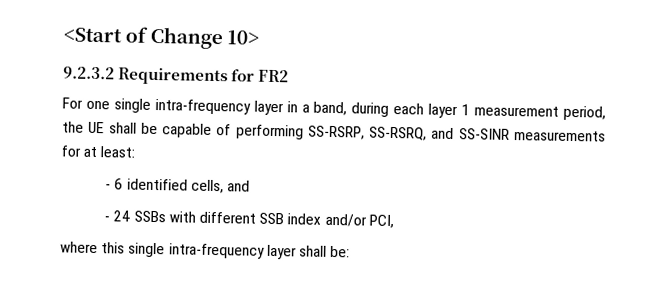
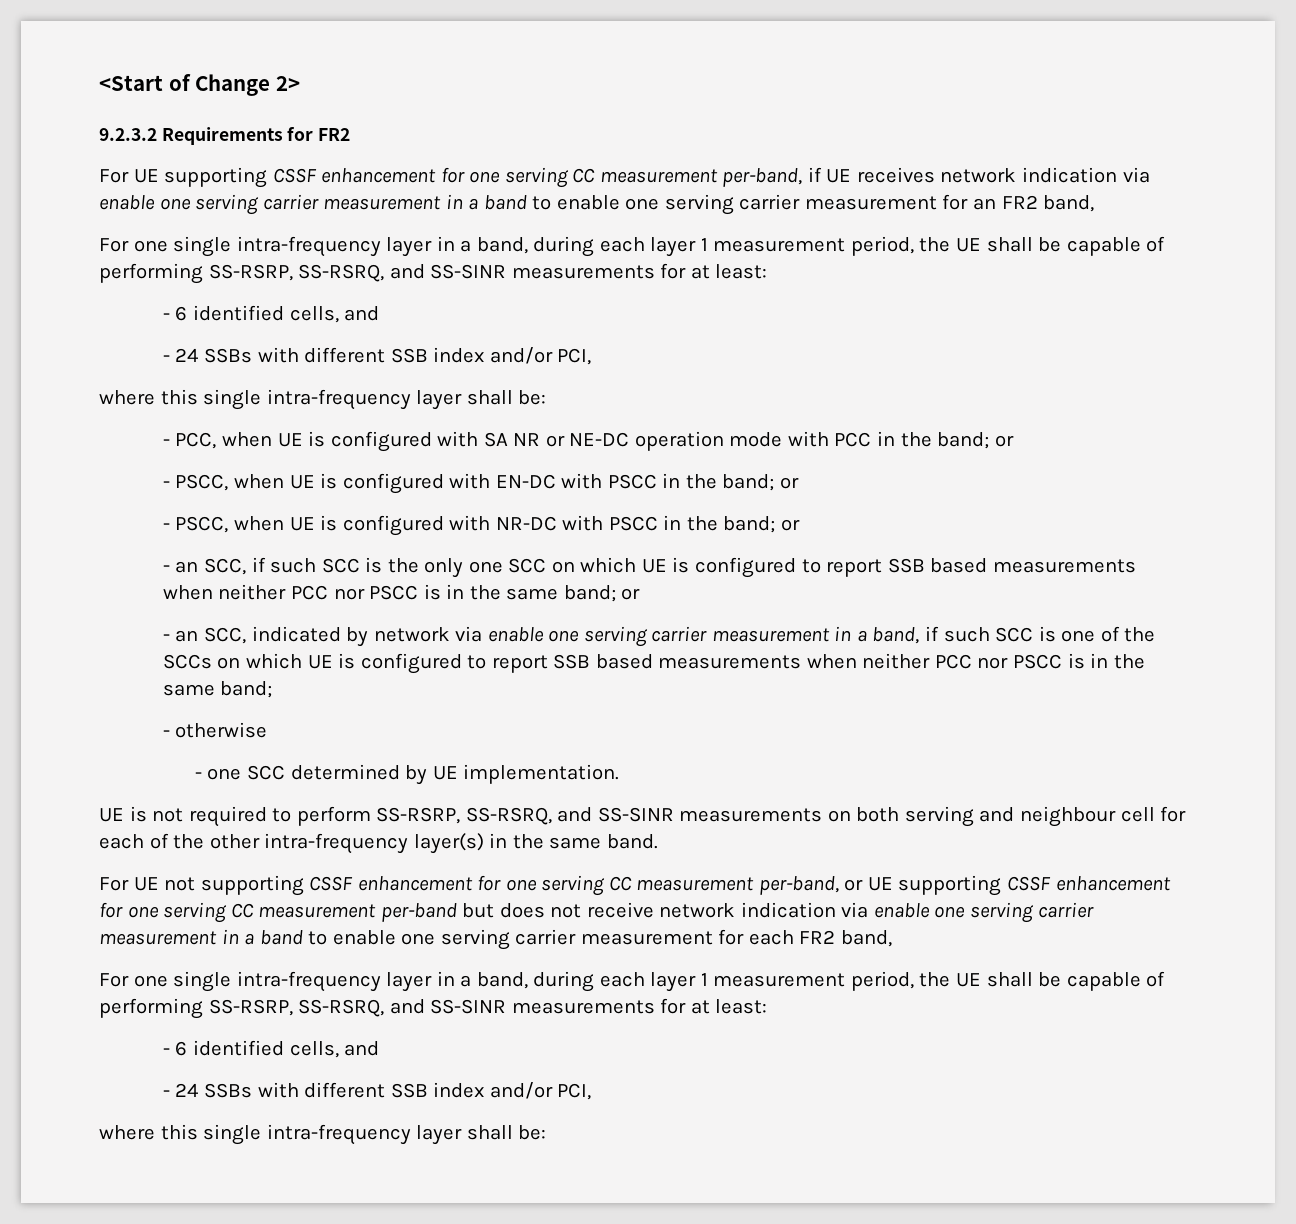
- <Start of Change 10>
+ <Start of Change 2>
+ For UE supporting CSSF enhancement for one serving CC measurement per-band, if UE receives network indication via enable one serving carrier measurement in a band to enable one serving carrier measurement for an FR2 band,
+ - PCC, when UE is configured with SA NR or NE-DC operation mode with PCC in the band; or
+ - PSCC, when UE is configured with EN-DC with PSCC in the band; or
+ - PSCC, when UE is configured with NR-DC with PSCC in the band; or
+ - an SCC, if such SCC is the only one SCC on which UE is configured to report SSB based measurements when neither PCC nor PSCC is in the same band; or
+ - an SCC, indicated by network via enable one serving carrier measurement in a band, if such SCC is one of the SCCs on which UE is configured to report SSB based measurements when neither PCC nor PSCC is in the same band;
+ - otherwise
+ - one SCC determined by UE implementation.
+ UE is not required to perform SS-RSRP, SS-RSRQ, and SS-SINR measurements on both serving and neighbour cell for each of the other intra-frequency layer(s) in the same band.
+ For UE not supporting CSSF enhancement for one serving CC measurement per-band, or UE supporting CSSF enhancement for one serving CC measurement per-band but does not receive network indication via enable one serving carrier measurement in a band to enable one serving carrier measurement for each FR2 band,
+ For one single intra-frequency layer in a band, during each layer 1 measurement period, the UE shall be capable of performing SS-RSRP, SS-RSRQ, and SS-SINR measurements for at least:
+ - 6 identified cells, and
+ - 24 SSBs with different SSB index and/or PCI,
+ where this single intra-frequency layer shall be:

